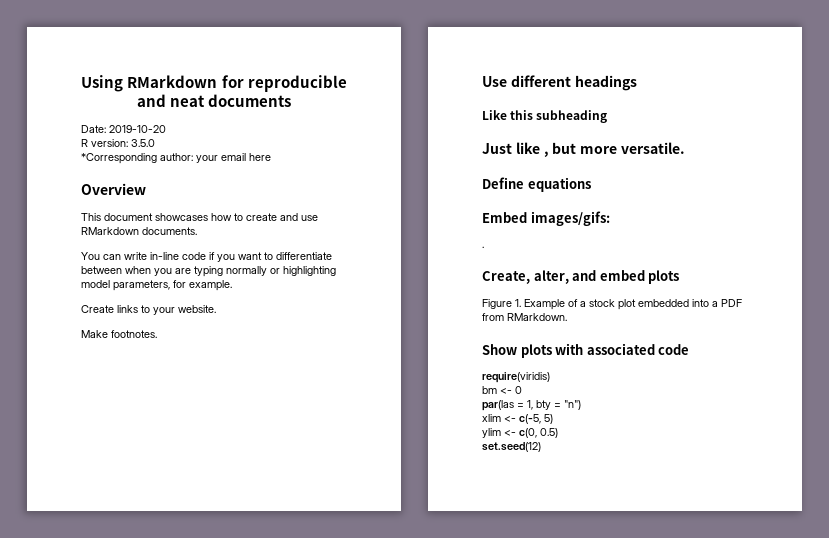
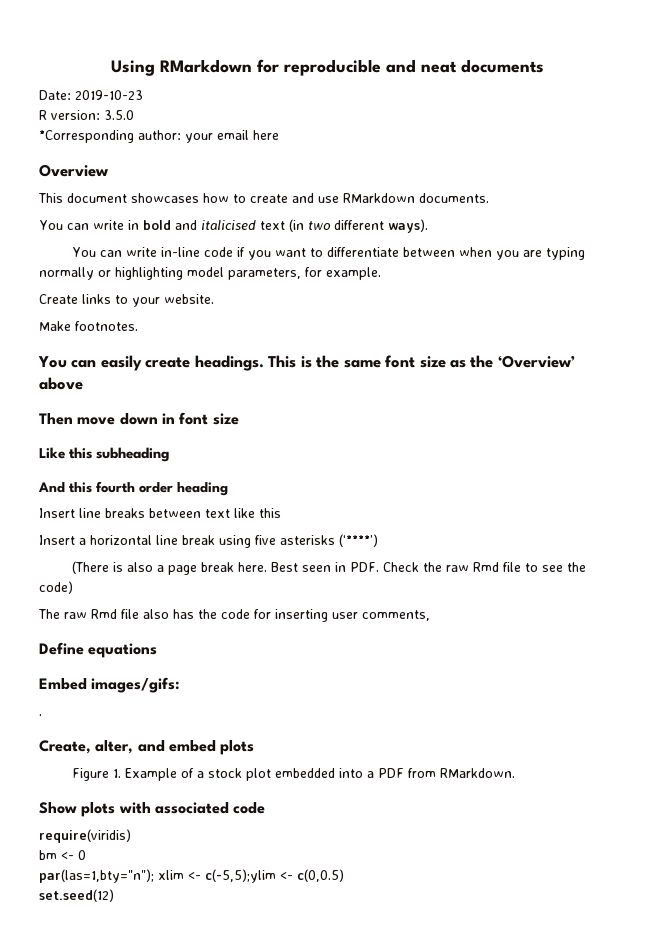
- Date: 2019-10-20
+ Date: 2019-10-23
+ You can write in bold and italicised text (in two different ways).
- Use different headings
+ You can easily create headings. This is the same font size as the ‘Overview’ above
+ Then move down in font size
  Like this subheading
- Just like , but more versatile.
+ And this fourth order heading
+ Insert line breaks between text like this
+ Insert a horizontal line break using five asterisks (‘****’)
+ (There is also a page break here. Best seen in PDF. Check the raw Rmd file to see the code)
+ The raw Rmd file also has the code for inserting user comments,
- par(las = 1, bty = "n")
- xlim <- c(-5, 5)
- ylim <- c(0, 0.5)
+ par(las=1,bty="n"); xlim <- c(-5,5);ylim <- c(0,0.5)

